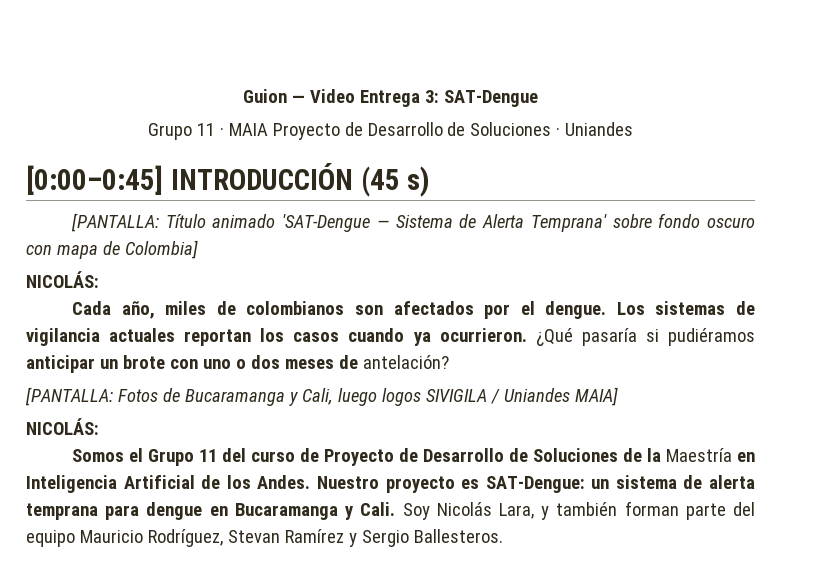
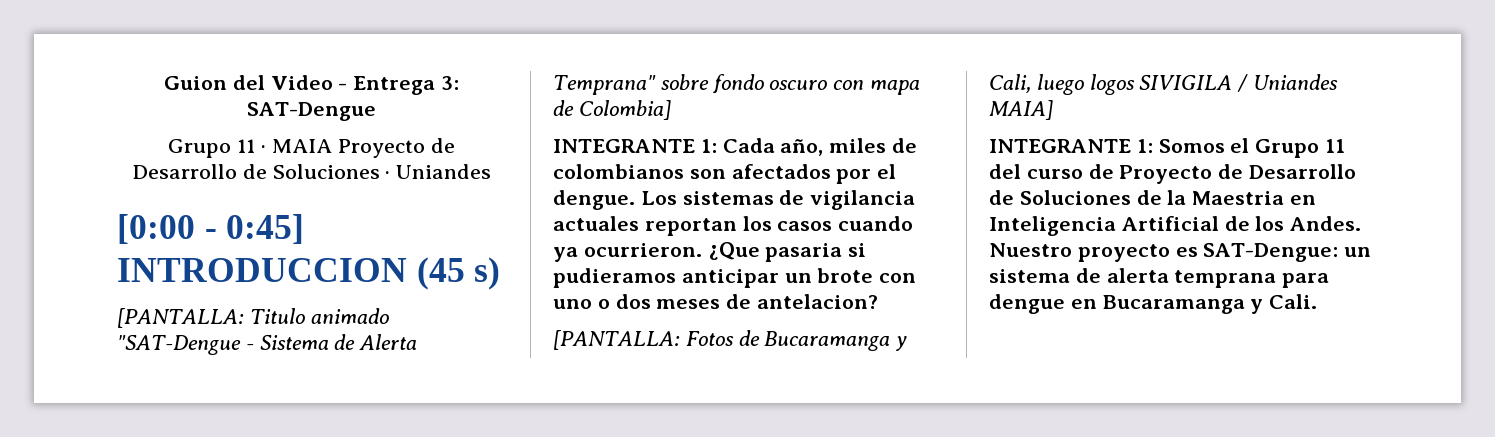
- Guion — Video Entrega 3: SAT-Dengue
+ Guion del Video - Entrega 3: SAT-Dengue
- [0:00–0:45] INTRODUCCIÓN (45 s)
+ [0:00 - 0:45] INTRODUCCION (45 s)
- [PANTALLA: Título animado 'SAT-Dengue — Sistema de Alerta Temprana' sobre fondo oscuro con mapa de Colombia]
- NICOLÁS:
- Cada año, miles de colombianos son afectados por el dengue.
+ [PANTALLA: Titulo animado "SAT-Dengue - Sistema de Alerta Temprana" sobre fondo oscuro con mapa de Colombia]
+ INTEGRANTE 1: Cada año, miles de colombianos son afectados por el dengue.
- ¿Qué pasaría si pudiéramos anticipar un brote con uno o dos meses de antelación?
+ ¿Que pasaria si pudieramos anticipar un brote con uno o dos meses de antelacion?
  [PANTALLA: Fotos de Bucaramanga y Cali, luego logos SIVIGILA / Uniandes MAIA]
- NICOLÁS:
- Somos el Grupo 11 del curso de Proyecto de Desarrollo de Soluciones de la Maestría en Inteligencia Artificial de los Andes.
+ INTEGRANTE 1: Somos el Grupo 11 del curso de Proyecto de Desarrollo de Soluciones de la Maestria en Inteligencia Artificial de los Andes.
- Soy Nicolás Lara, y también forman parte del equipo Mauricio Rodríguez, Stevan Ramírez y Sergio Ballesteros.

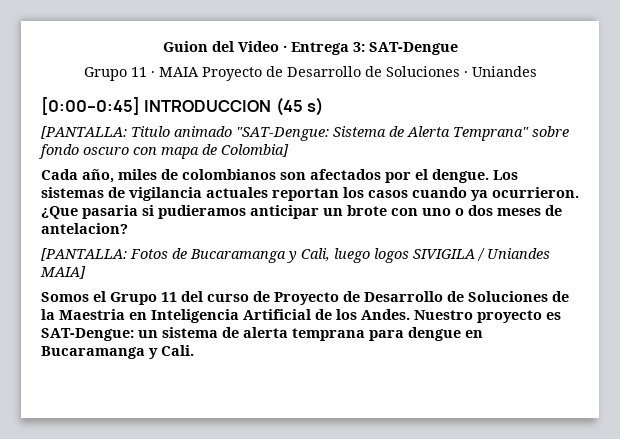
- Guion del Video - Entrega 3: SAT-Dengue
+ Guion del Video · Entrega 3: SAT-Dengue
- [0:00 - 0:45] INTRODUCCION (45 s)
+ [0:00–0:45] INTRODUCCION (45 s)
- [PANTALLA: Titulo animado "SAT-Dengue - Sistema de Alerta Temprana" sobre fondo oscuro con mapa de Colombia]
+ [PANTALLA: Titulo animado "SAT-Dengue: Sistema de Alerta Temprana" sobre fondo oscuro con mapa de Colombia]
- INTEGRANTE 1: Cada año, miles de colombianos son afectados por el dengue.
+ Cada año, miles de colombianos son afectados por el dengue.
- INTEGRANTE 1: Somos el Grupo 11 del curso de Proyecto de Desarrollo de Soluciones de la Maestria en Inteligencia Artificial de los Andes.
+ Somos el Grupo 11 del curso de Proyecto de Desarrollo de Soluciones de la Maestria en Inteligencia Artificial de los Andes.

